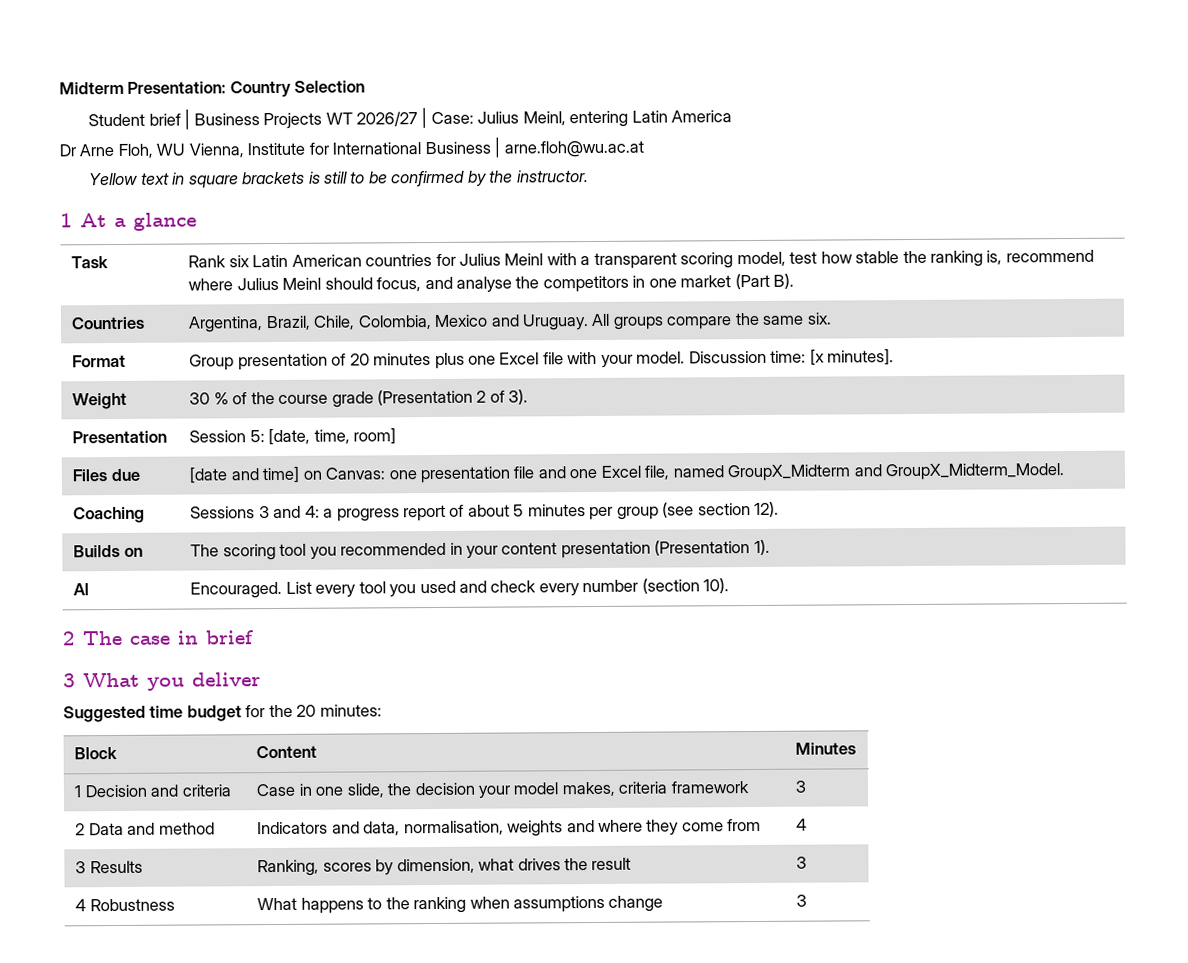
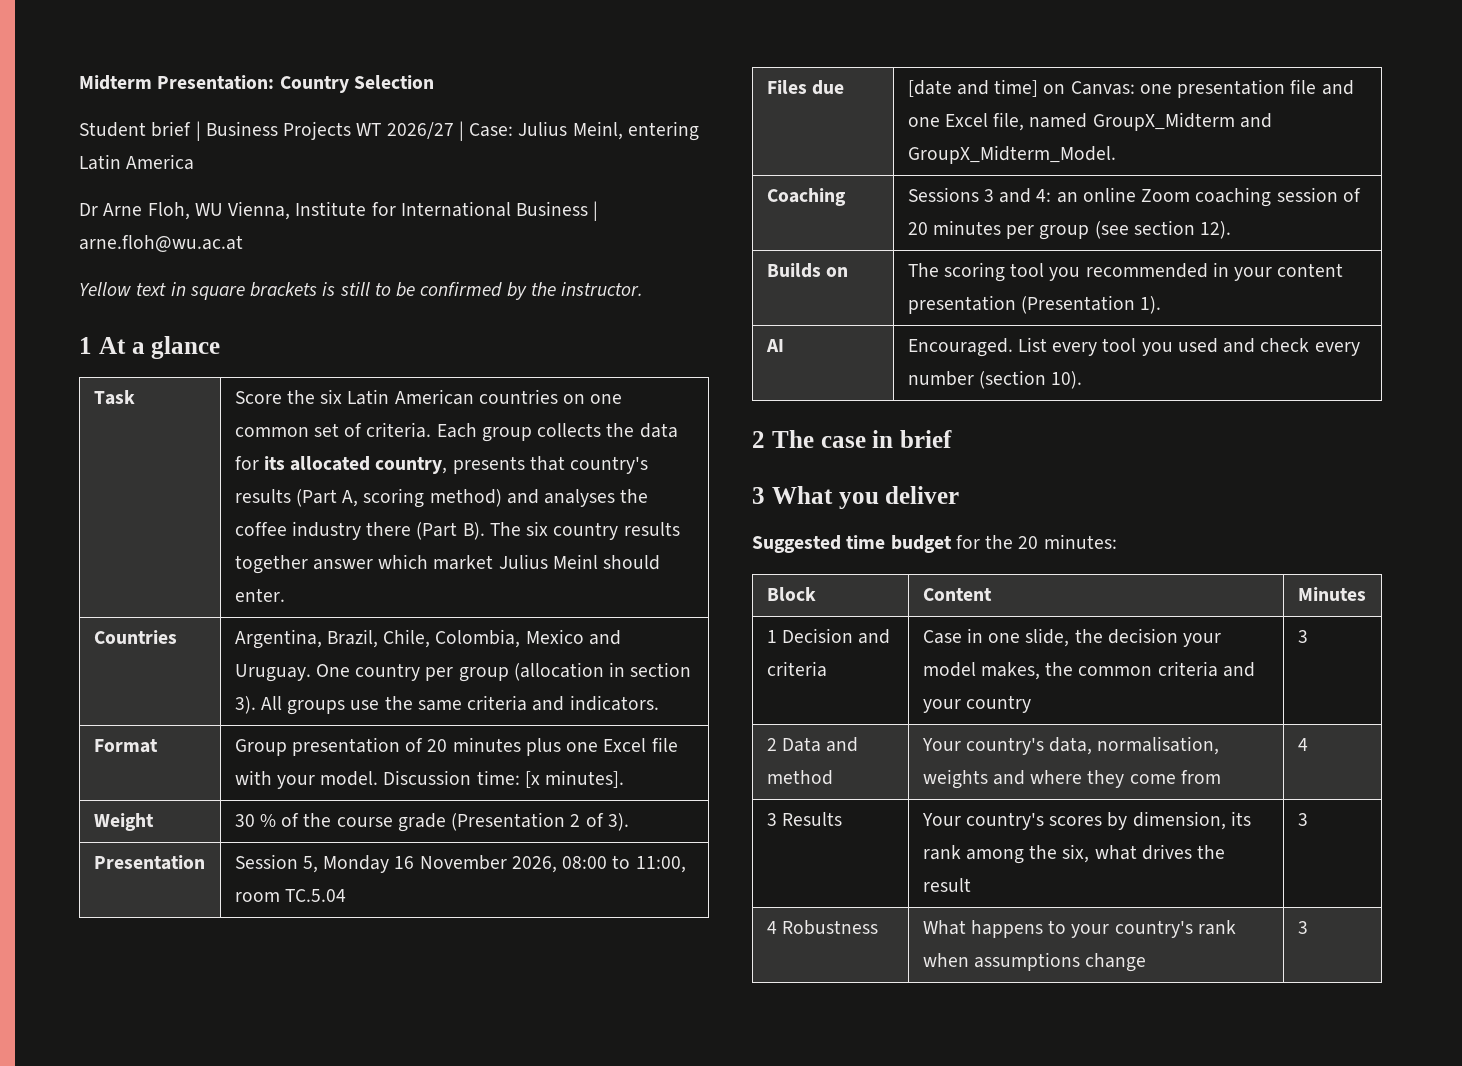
- Rank six Latin American countries for Julius Meinl with a transparent scoring model, test how stable the ranking is, recommend where Julius Meinl should focus, and analyse the competitors in one market (Part B).
+ Score the six Latin American countries on one common set of criteria. Each group collects the data for its allocated country, presents that country's results (Part A, scoring method) and analyses the coffee industry there (Part B). The six country results together answer which market Julius Meinl should enter.
- Countries | Argentina, Brazil, Chile, Colombia, Mexico and Uruguay. All groups compare the same six.
+ Countries | Argentina, Brazil, Chile, Colombia, Mexico and Uruguay. One country per group (allocation in section 3). All groups use the same criteria and indicators.
- Presentation | Session 5: [date, time, room]
+ Presentation | Session 5, Monday 16 November 2026, 08:00 to 11:00, room TC.5.04
- Coaching | Sessions 3 and 4: a progress report of about 5 minutes per group (see section 12).
+ Coaching | Sessions 3 and 4: an online Zoom coaching session of 20 minutes per group (see section 12).
- 1 Decision and criteria | Case in one slide, the decision your model makes, criteria framework | 3
+ 1 Decision and criteria | Case in one slide, the decision your model makes, the common criteria and your country | 3
- 2 Data and method | Indicators and data, normalisation, weights and where they come from | 4
+ 2 Data and method | Your country's data, normalisation, weights and where they come from | 4
- 3 Results | Ranking, scores by dimension, what drives the result | 3
+ 3 Results | Your country's scores by dimension, its rank among the six, what drives the result | 3
- 4 Robustness | What happens to the ranking when assumptions change | 3
+ 4 Robustness | What happens to your country's rank when assumptions change | 3

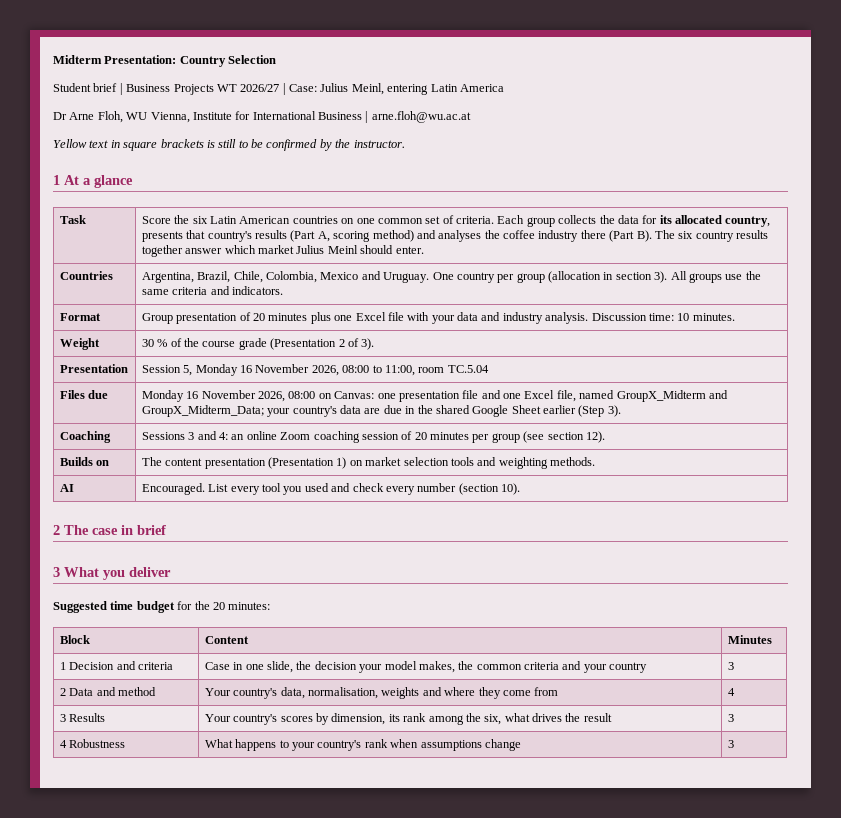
- Format | Group presentation of 20 minutes plus one Excel file with your model. Discussion time: [x minutes].
+ Format | Group presentation of 20 minutes plus one Excel file with your data and industry analysis. Discussion time: 10 minutes.
- Files due | [date and time] on Canvas: one presentation file and one Excel file, named GroupX_Midterm and GroupX_Midterm_Model.
+ Files due | Monday 16 November 2026, 08:00 on Canvas: one presentation file and one Excel file, named GroupX_Midterm and GroupX_Midterm_Data; your country's data are due in the shared Google Sheet earlier (Step 3).
- Builds on | The scoring tool you recommended in your content presentation (Presentation 1).
+ Builds on | The content presentation (Presentation 1) on market selection tools and weighting methods.

